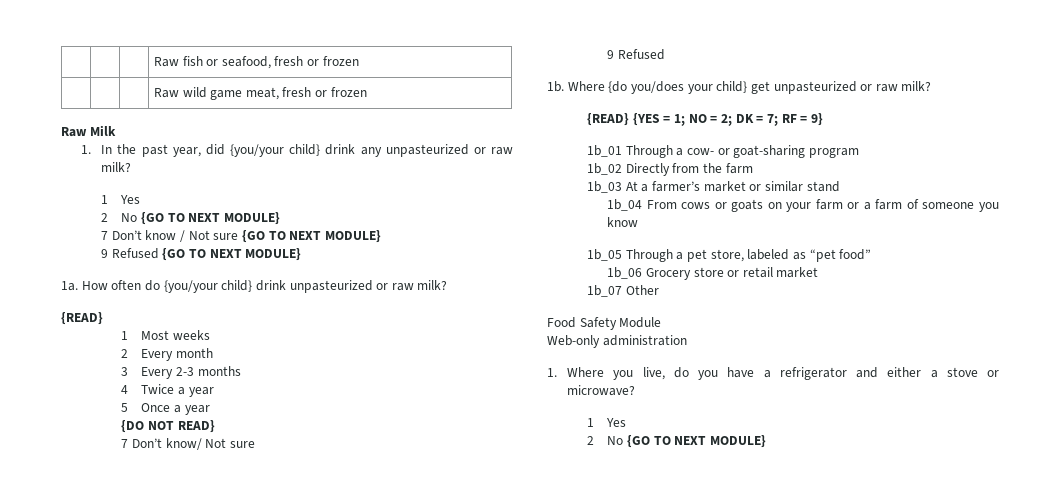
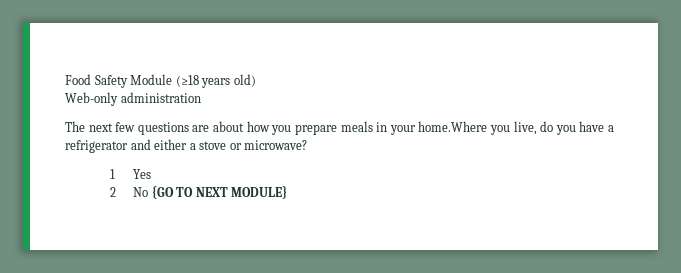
- | | | Raw fish or seafood, fresh or frozen
- | | | Raw wild game meat, fresh or frozen
- Raw Milk
- 1. In the past year, did {you/your child} drink any unpasteurized or raw milk?
- 1 Yes
- 2 No {GO TO NEXT MODULE}
- 7 Don’t know / Not sure {GO TO NEXT MODULE}
- 9 Refused {GO TO NEXT MODULE}
- 1a. How often do {you/your child} drink unpasteurized or raw milk?
- {READ}
- 1 Most weeks
- 2 Every month
- 3 Every 2-3 months
- 4 Twice a year
- 5 Once a year
- {DO NOT READ}
- 7 Don’t know/ Not sure
- 9 Refused
- 1b. Where {do you/does your child} get unpasteurized or raw milk?
- {READ} {YES = 1; NO = 2; DK = 7; RF = 9}
- 1b_01 Through a cow- or goat-sharing program
- 1b_02 Directly from the farm
- 1b_03 At a farmer’s market or similar stand
- 1b_04 From cows or goats on your farm or a farm of someone you know
- 1b_05 Through a pet store, labeled as “pet food”
- 1b_06 Grocery store or retail market
- 1b_07 Other
- Food Safety Module
+ Food Safety Module (≥18 years old)
- 1. Where you live, do you have a refrigerator and either a stove or microwave?
+ The next few questions are about how you prepare meals in your home.Where you live, do you have a refrigerator and either a stove or microwave?

